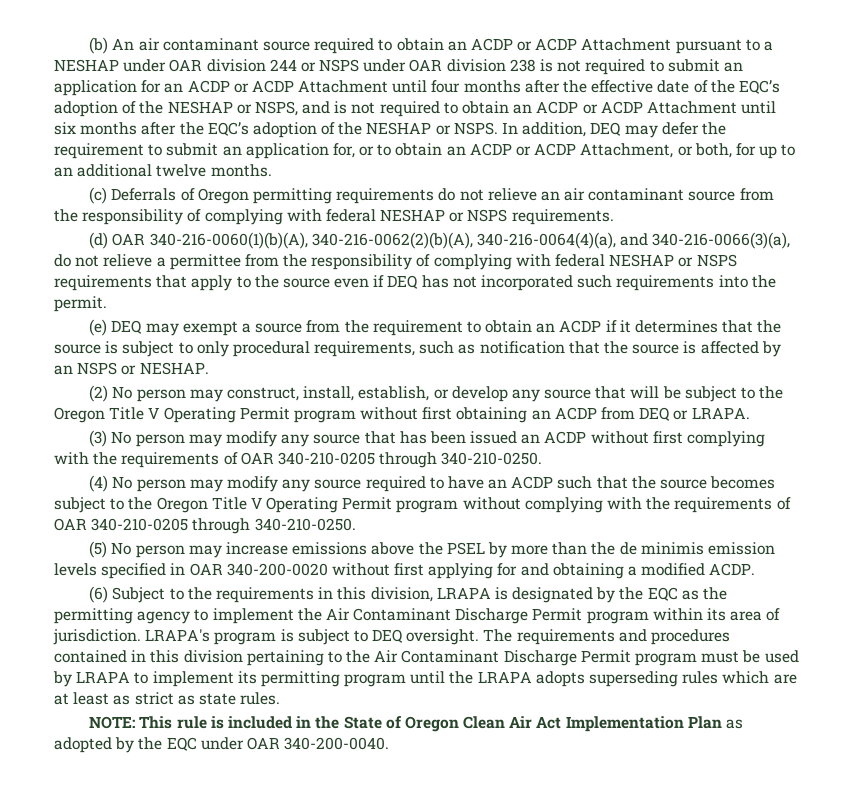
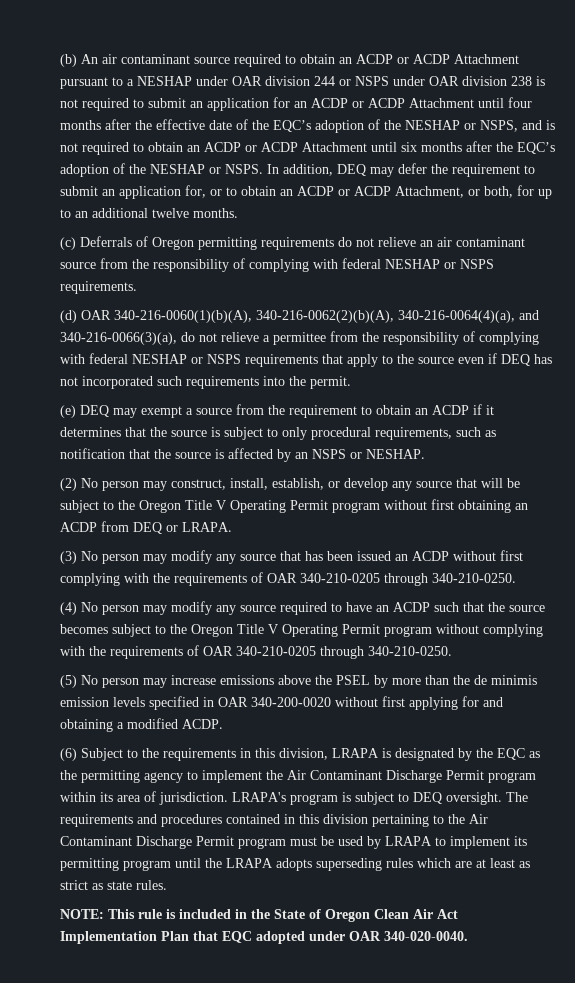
- NOTE: This rule is included in the State of Oregon Clean Air Act Implementation Plan as adopted by the EQC under OAR 340-200-0040.
+ NOTE: This rule is included in the State of Oregon Clean Air Act Implementation Plan that EQC adopted under OAR 340-020-0040.

